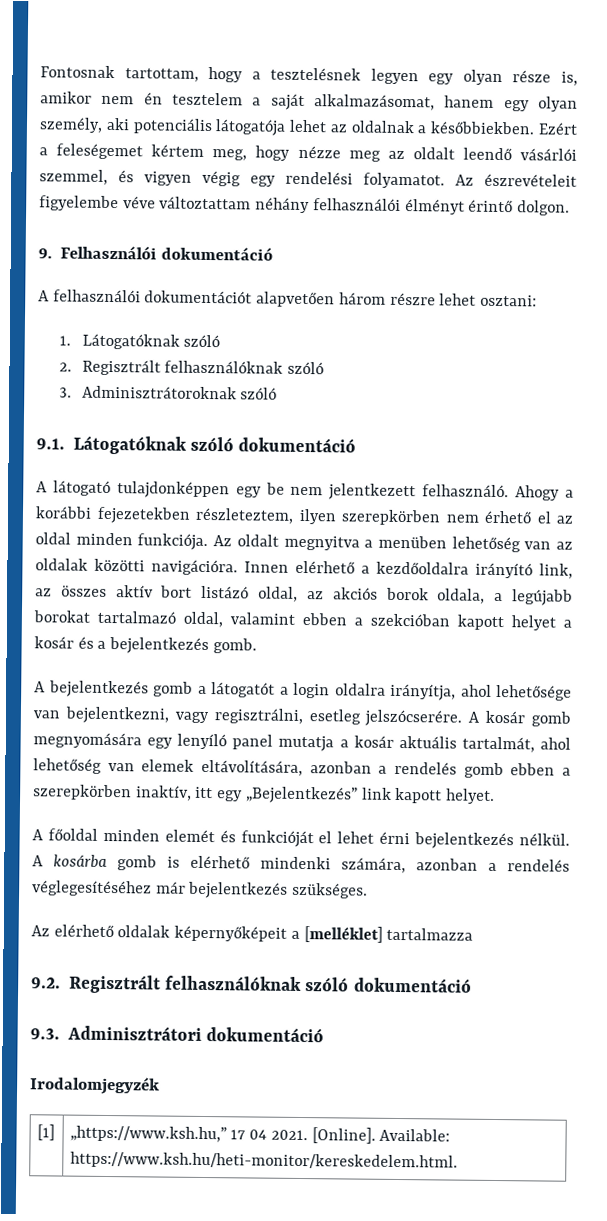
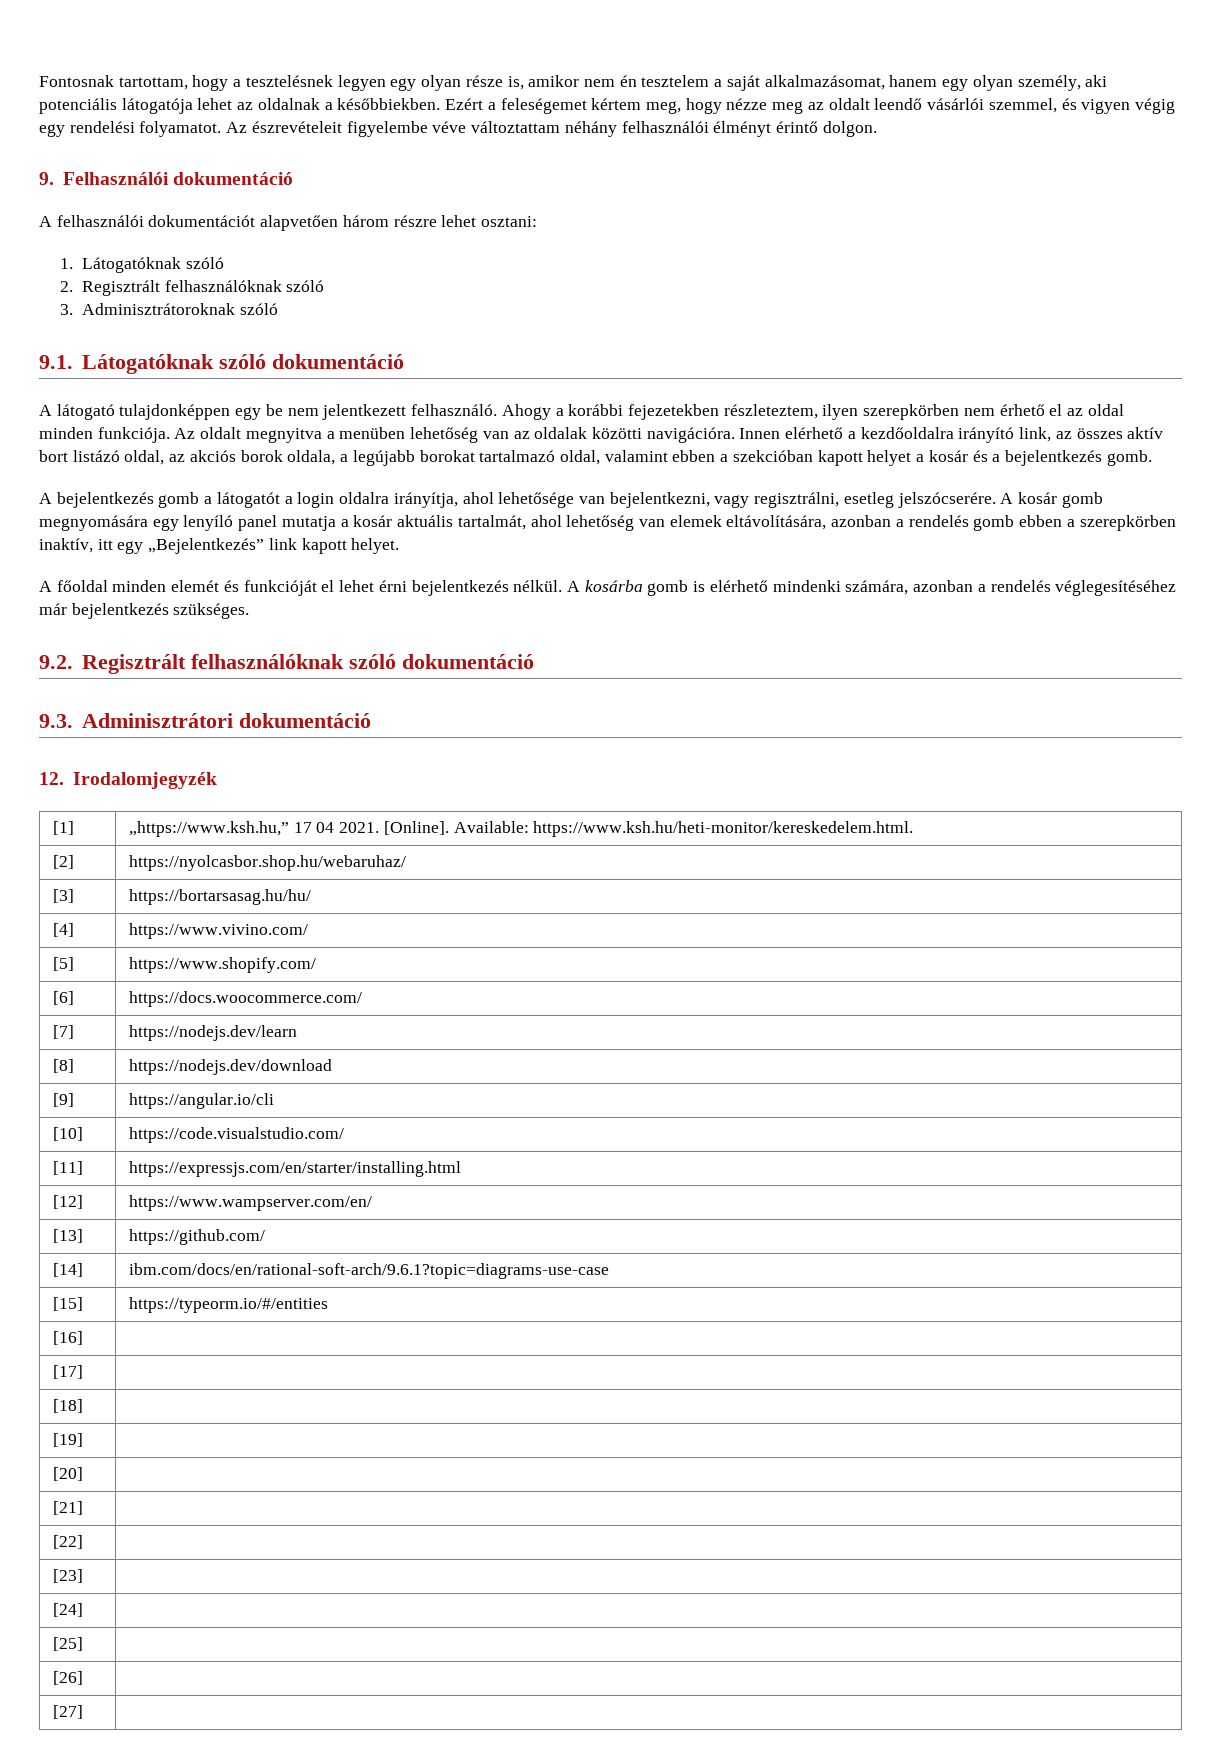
- Az elérhető oldalak képernyőképeit a [melléklet] tartalmazza
- Irodalomjegyzék
+ 12. Irodalomjegyzék
+ [2] | https://nyolcasbor.shop.hu/webaruhaz/
+ [3] | https://bortarsasag.hu/hu/
+ [4] | https://www.vivino.com/
+ [5] | https://www.shopify.com/
+ [6] | https://docs.woocommerce.com/
+ [7] | https://nodejs.dev/learn
+ [8] | https://nodejs.dev/download
+ [9] | https://angular.io/cli
+ [10] | https://code.visualstudio.com/
+ [11] | https://expressjs.com/en/starter/installing.html
+ [12] | https://www.wampserver.com/en/
+ [13] | https://github.com/
+ [14] | ibm.com/docs/en/rational-soft-arch/9.6.1?topic=diagrams-use-case
+ [15] | https://typeorm.io/#/entities
+ [16] |
+ [17] |
+ [18] |
+ [19] |
+ [20] |
+ [21] |
+ [22] |
+ [23] |
+ [24] |
+ [25] |
+ [26] |
+ [27] |

